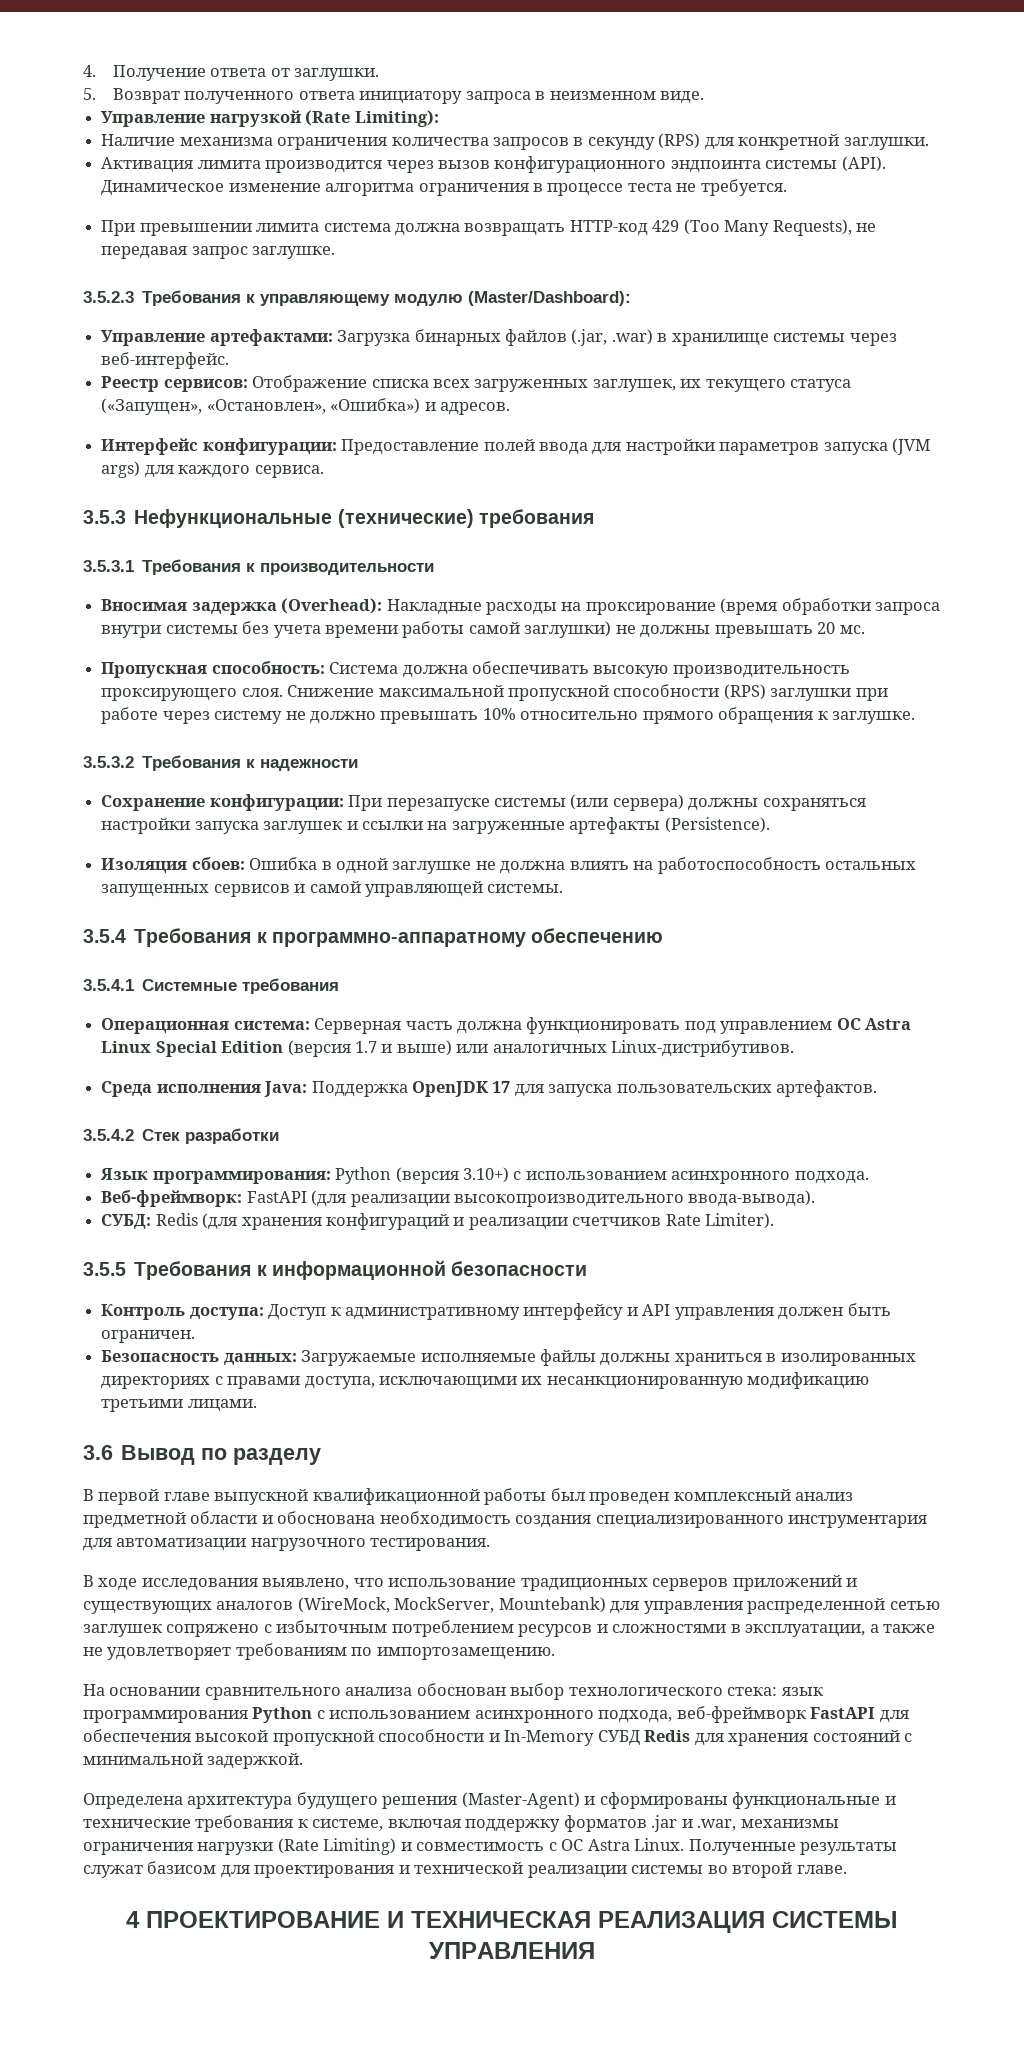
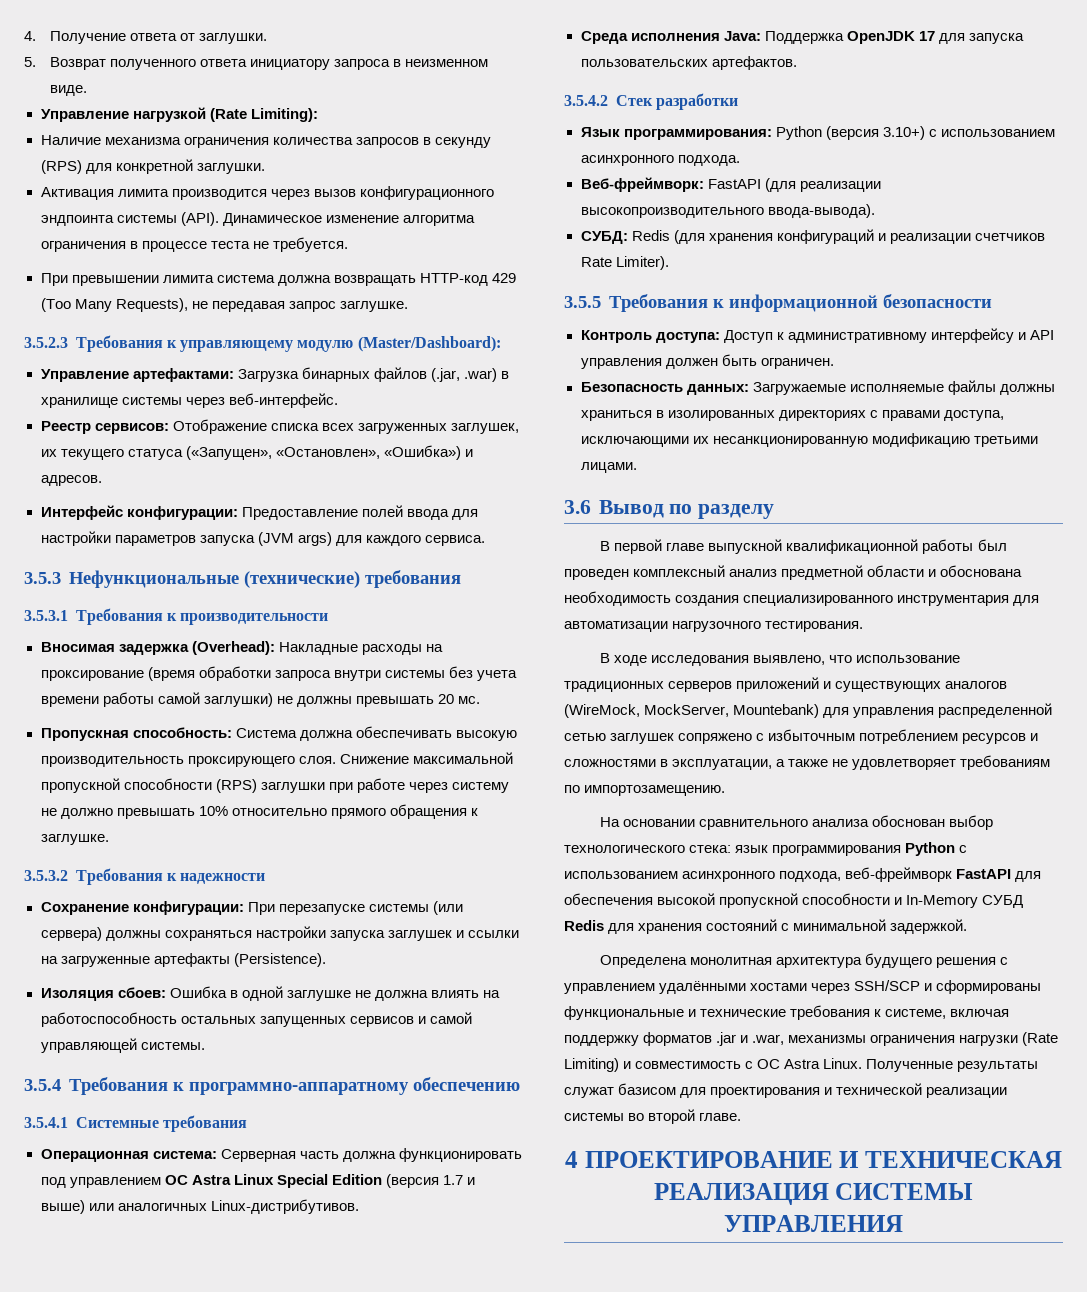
- Определена архитектура будущего решения (Master-Agent) и сформированы функциональные и технические требования к системе, включая поддержку форматов .jar и .war, механизмы ограничения нагрузки (Rate Limiting) и совместимость с ОС Astra Linux.
+ Определена монолитная архитектура будущего решения с управлением удалёнными хостами через SSH/SCP и сформированы функциональные и технические требования к системе, включая поддержку форматов .jar и .war, механизмы ограничения нагрузки (Rate Limiting) и совместимость с ОС Astra Linux.

